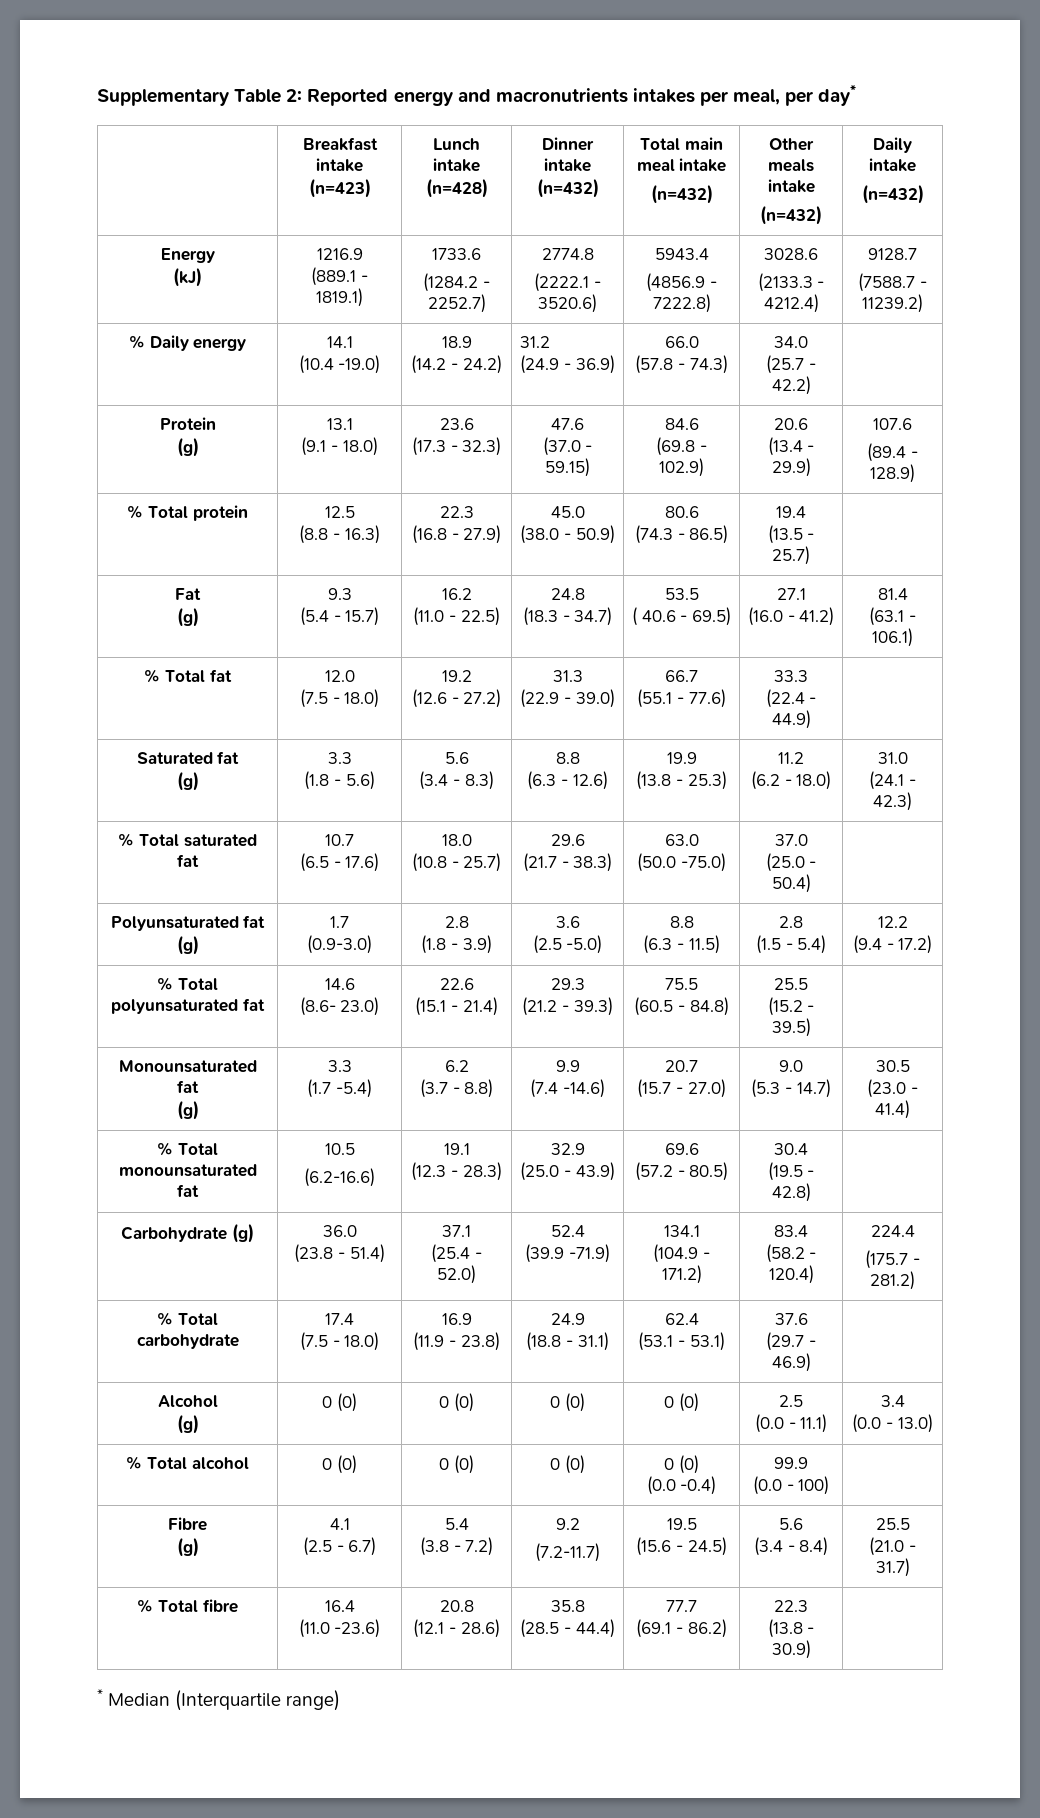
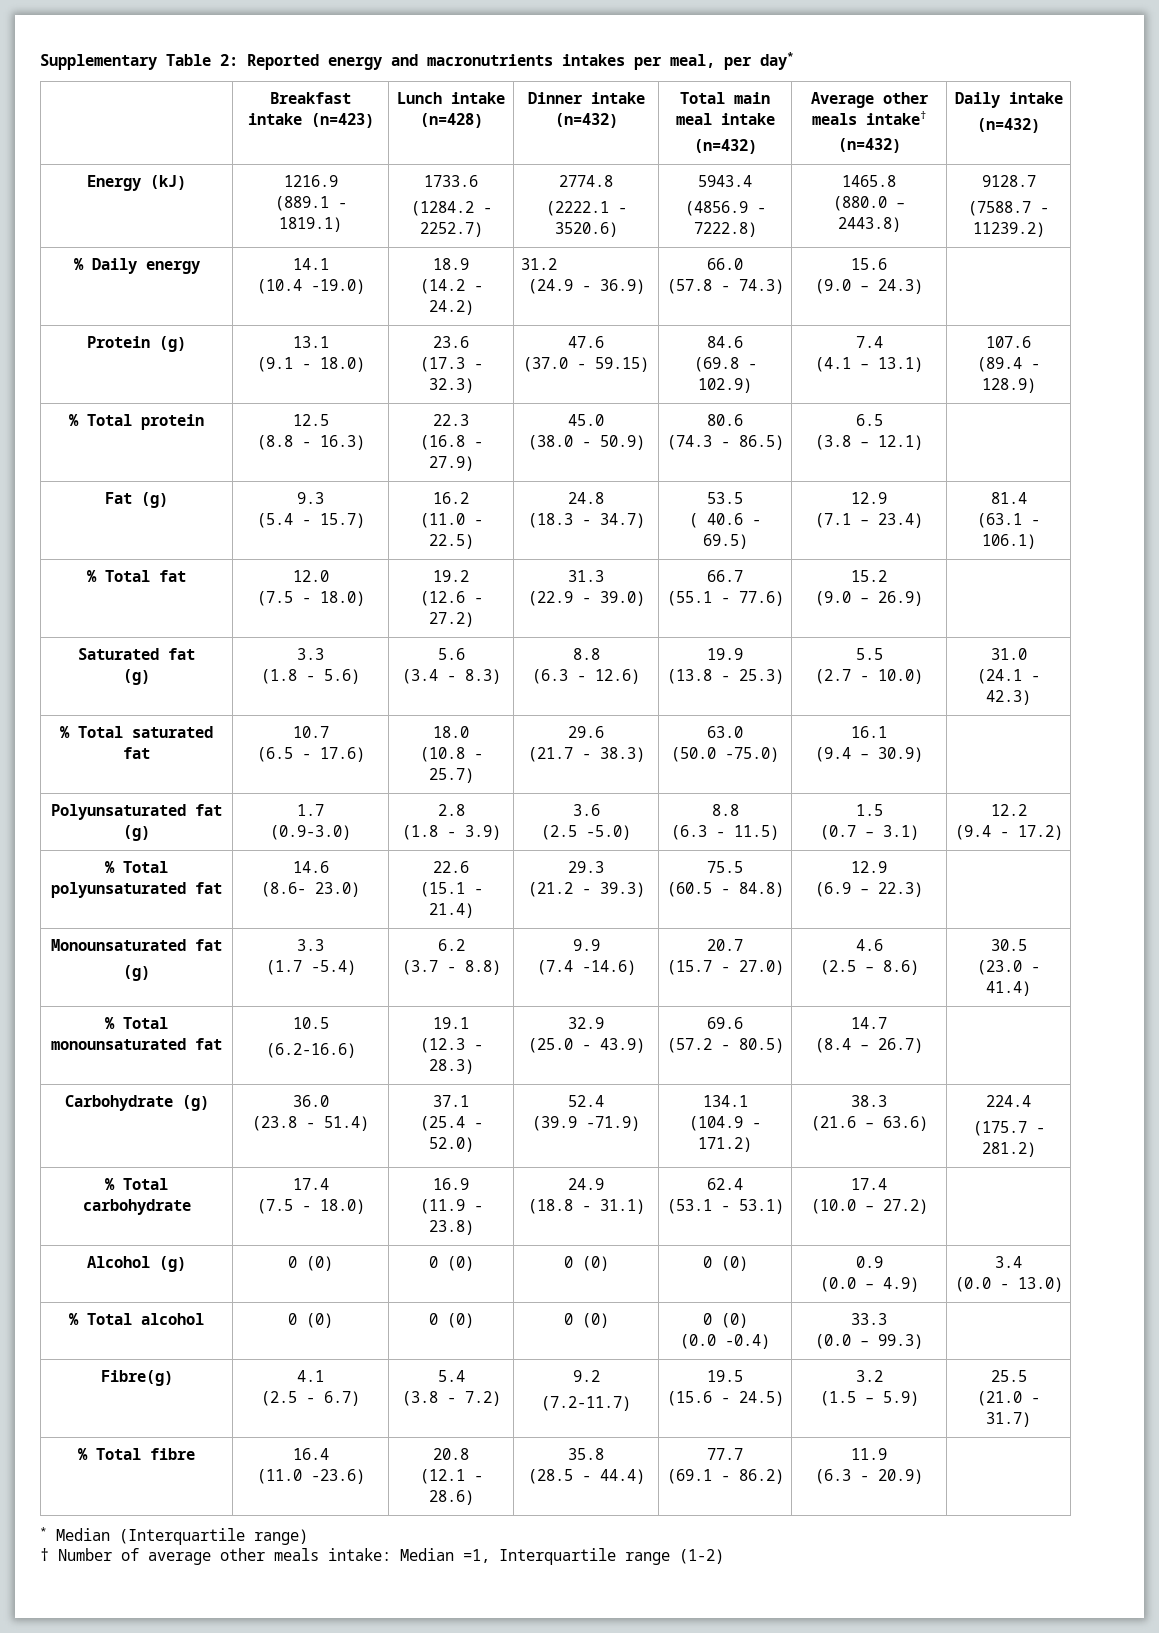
  | Breakfast intake (n=423) | Lunch intake (n=428) | Dinner intake (n=432) | Total main meal intake
- (n=432) | Other meals intake
+ (n=432) | Average other meals intake†
- Energy
- (kJ) | 1216.9
+ Energy (kJ) | 1216.9
  (889.1 - 1819.1) | 1733.6
  (1284.2 - 2252.7) | 2774.8
  (2222.1 - 3520.6) | 5943.4
- (4856.9 - 7222.8) | 3028.6
- (2133.3 - 4212.4) | 9128.7
+ (4856.9 - 7222.8) | 1465.8
+ (880.0 – 2443.8) | 9128.7
  % Daily energy | 14.1
  (10.4 -19.0) | 18.9
  (14.2 - 24.2) | 31.2
  (24.9 - 36.9) | 66.0
- (57.8 - 74.3) | 34.0
- (25.7 - 42.2) |
+ (57.8 - 74.3) | 15.6
+ (9.0 – 24.3) |
- Protein
- (g) | 13.1
+ Protein (g) | 13.1
  (9.1 - 18.0) | 23.6
  (17.3 - 32.3) | 47.6
  (37.0 - 59.15) | 84.6
- (69.8 - 102.9) | 20.6
- (13.4 - 29.9) | 107.6
+ (69.8 - 102.9) | 7.4
+ (4.1 – 13.1) | 107.6
  % Total protein | 12.5
  (8.8 - 16.3) | 22.3
  (16.8 - 27.9) | 45.0
  (38.0 - 50.9) | 80.6
- (74.3 - 86.5) | 19.4
- (13.5 - 25.7) |
+ (74.3 - 86.5) | 6.5
+ (3.8 – 12.1) |
- Fat
- (g) | 9.3
+ Fat (g) | 9.3
  (5.4 - 15.7) | 16.2
  (11.0 - 22.5) | 24.8
  (18.3 - 34.7) | 53.5
- ( 40.6 - 69.5) | 27.1
- (16.0 - 41.2) | 81.4
+ ( 40.6 - 69.5) | 12.9
+ (7.1 – 23.4) | 81.4
  % Total fat | 12.0
  (7.5 - 18.0) | 19.2
  (12.6 - 27.2) | 31.3
  (22.9 - 39.0) | 66.7
- (55.1 - 77.6) | 33.3
- (22.4 - 44.9) |
+ (55.1 - 77.6) | 15.2
+ (9.0 – 26.9) |
  Saturated fat
  (g) | 3.3
  (1.8 - 5.6) | 5.6
  (3.4 - 8.3) | 8.8
  (6.3 - 12.6) | 19.9
- (13.8 - 25.3) | 11.2
- (6.2 - 18.0) | 31.0
+ (13.8 - 25.3) | 5.5
+ (2.7 - 10.0) | 31.0
  % Total saturated fat | 10.7
  (6.5 - 17.6) | 18.0
  (10.8 - 25.7) | 29.6
  (21.7 - 38.3) | 63.0
- (50.0 -75.0) | 37.0
- (25.0 - 50.4) |
+ (50.0 -75.0) | 16.1
+ (9.4 – 30.9) |
  Polyunsaturated fat (g) | 1.7
  (0.9-3.0) | 2.8
  (1.8 - 3.9) | 3.6
  (2.5 -5.0) | 8.8
- (6.3 - 11.5) | 2.8
- (1.5 - 5.4) | 12.2
+ (6.3 - 11.5) | 1.5
+ (0.7 – 3.1) | 12.2
  % Total polyunsaturated fat | 14.6
  (8.6- 23.0) | 22.6
  (15.1 - 21.4) | 29.3
  (21.2 - 39.3) | 75.5
- (60.5 - 84.8) | 25.5
- (15.2 - 39.5) |
+ (60.5 - 84.8) | 12.9
+ (6.9 – 22.3) |
  Monounsaturated fat
  (g) | 3.3
  (1.7 -5.4) | 6.2
  (3.7 - 8.8) | 9.9
  (7.4 -14.6) | 20.7
- (15.7 - 27.0) | 9.0
- (5.3 - 14.7) | 30.5
+ (15.7 - 27.0) | 4.6
+ (2.5 – 8.6) | 30.5
  % Total monounsaturated fat | 10.5
  (6.2-16.6) | 19.1
  (12.3 - 28.3) | 32.9
  (25.0 - 43.9) | 69.6
- (57.2 - 80.5) | 30.4
- (19.5 - 42.8) |
+ (57.2 - 80.5) | 14.7
+ (8.4 – 26.7) |
  Carbohydrate (g) | 36.0
  (23.8 - 51.4) | 37.1
  (25.4 - 52.0) | 52.4
  (39.9 -71.9) | 134.1
- (104.9 - 171.2) | 83.4
- (58.2 - 120.4) | 224.4
+ (104.9 - 171.2) | 38.3
+ (21.6 – 63.6) | 224.4
  % Total carbohydrate | 17.4
  (7.5 - 18.0) | 16.9
  (11.9 - 23.8) | 24.9
  (18.8 - 31.1) | 62.4
- (53.1 - 53.1) | 37.6
- (29.7 - 46.9) |
+ (53.1 - 53.1) | 17.4
+ (10.0 – 27.2) |
- Alcohol
- (g) | 0 (0) | 0 (0) | 0 (0) | 0 (0) | 2.5
- (0.0 - 11.1) | 3.4
+ Alcohol (g) | 0 (0) | 0 (0) | 0 (0) | 0 (0) | 0.9
+ (0.0 – 4.9) | 3.4
  % Total alcohol | 0 (0) | 0 (0) | 0 (0) | 0 (0)
- (0.0 -0.4) | 99.9
- (0.0 - 100) |
- Fibre
- (g) | 4.1
+ (0.0 -0.4) | 33.3
+ (0.0 – 99.3) |
+ Fibre(g) | 4.1
  (2.5 - 6.7) | 5.4
  (3.8 - 7.2) | 9.2
  (7.2-11.7) | 19.5
- (15.6 - 24.5) | 5.6
- (3.4 - 8.4) | 25.5
+ (15.6 - 24.5) | 3.2
+ (1.5 – 5.9) | 25.5
  % Total fibre | 16.4
  (11.0 -23.6) | 20.8
  (12.1 - 28.6) | 35.8
  (28.5 - 44.4) | 77.7
- (69.1 - 86.2) | 22.3
- (13.8 - 30.9) |
+ (69.1 - 86.2) | 11.9
+ (6.3 - 20.9) |
+ † Number of average other meals intake: Median =1, Interquartile range (1-2)

